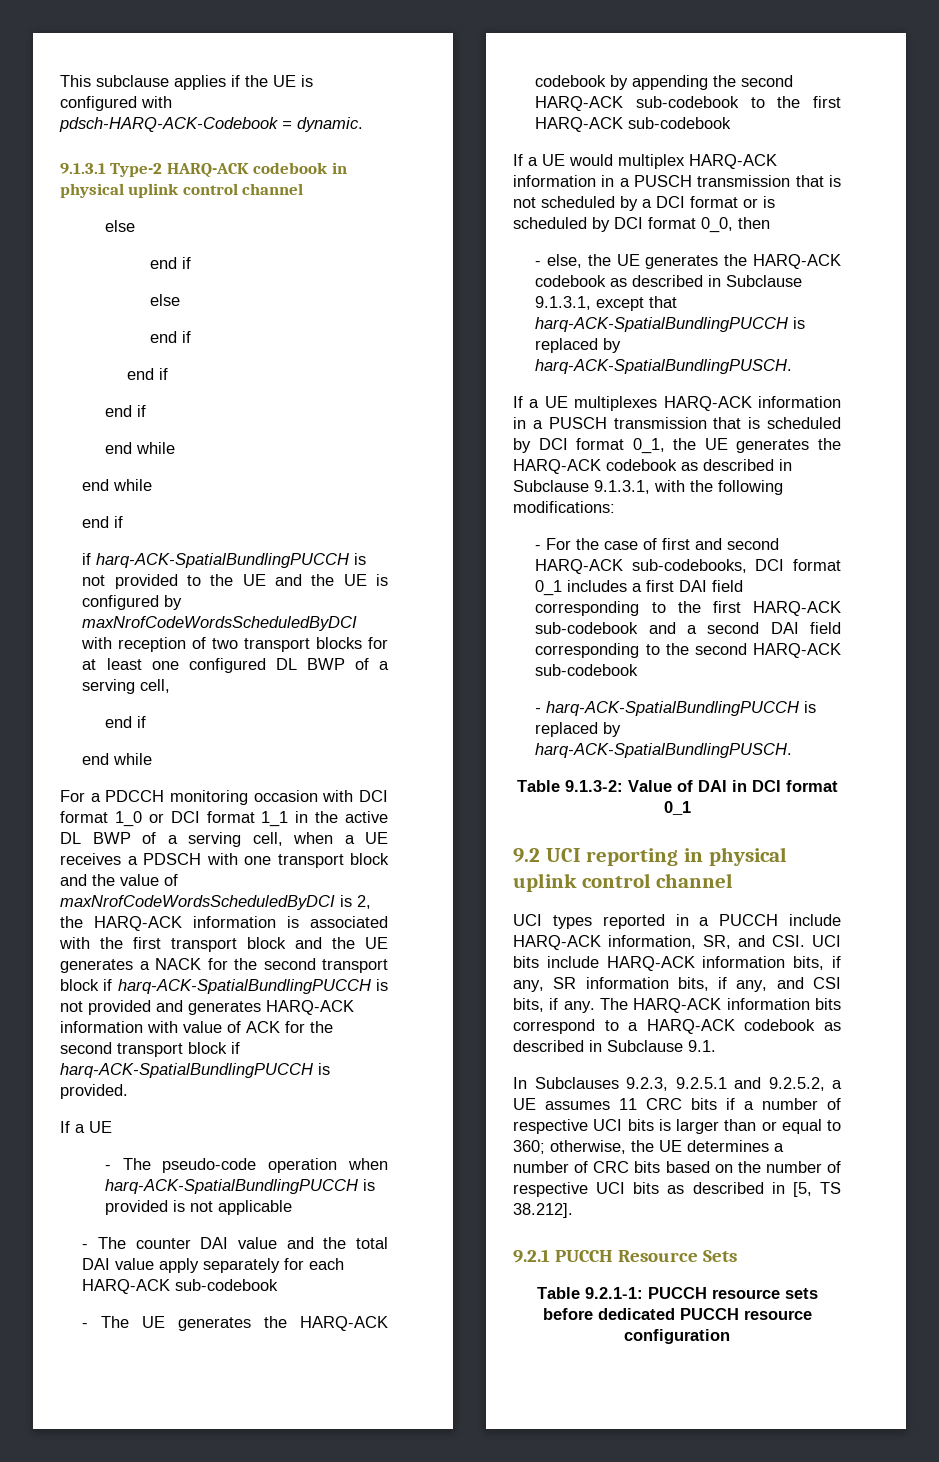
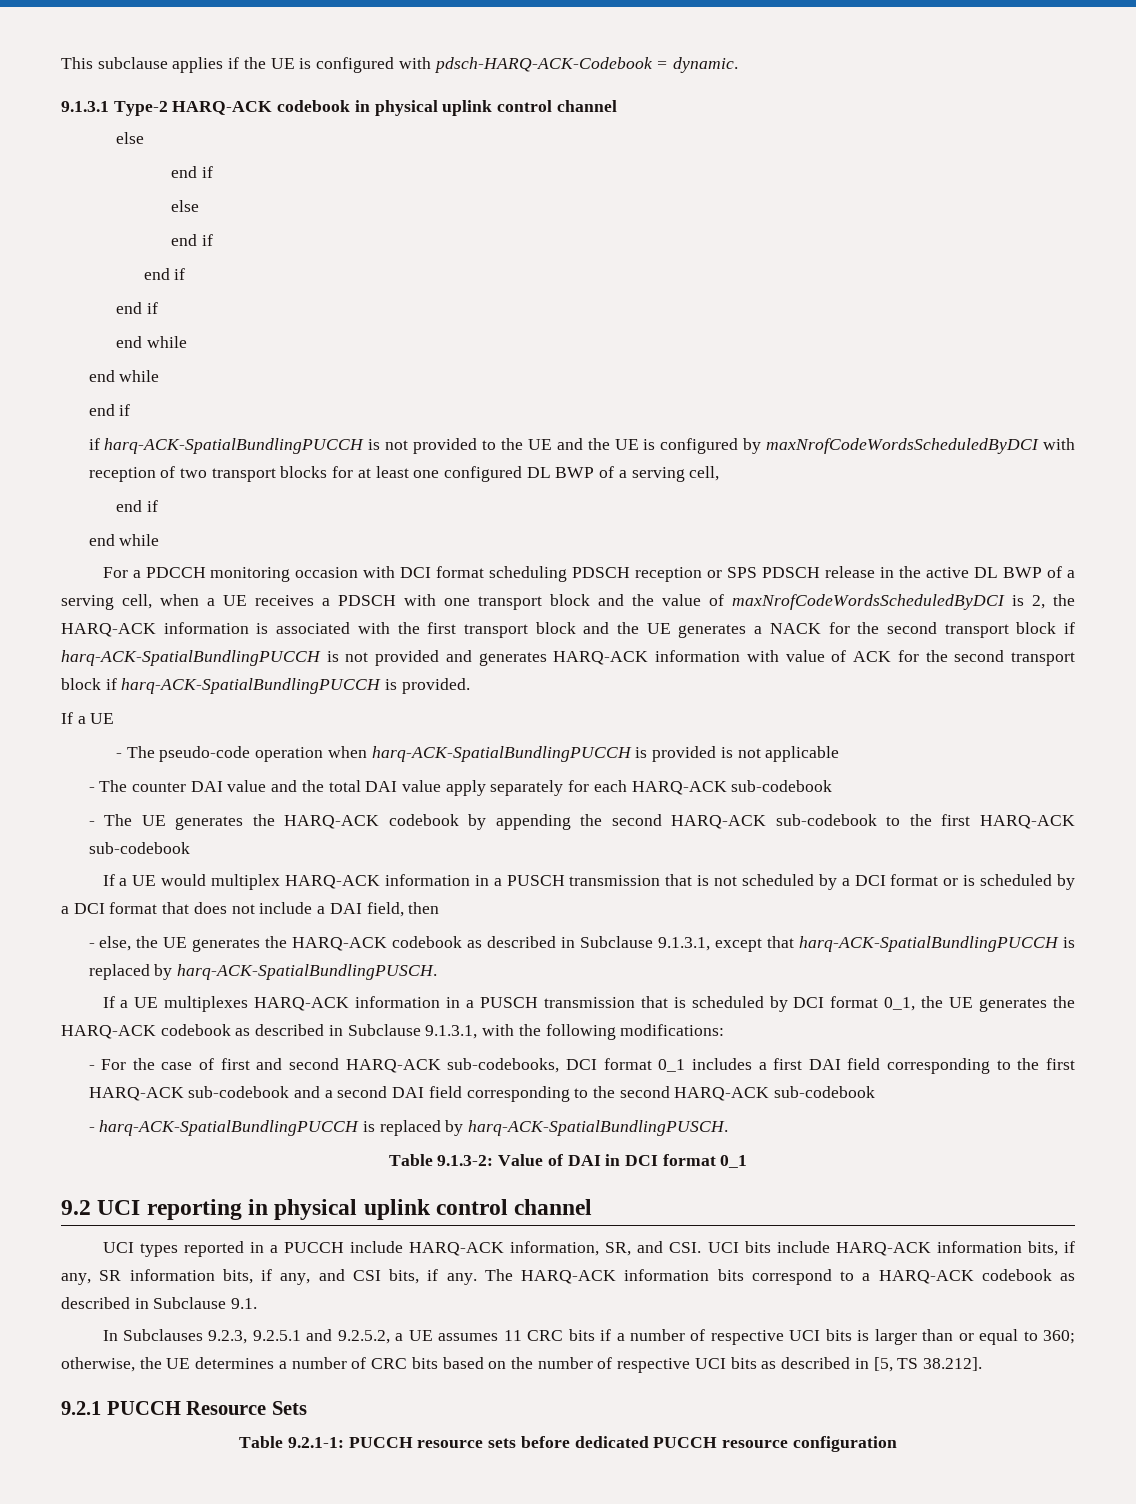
- For a PDCCH monitoring occasion with DCI format 1_0 or DCI format 1_1 in the active DL BWP of a serving cell, when a UE receives a PDSCH with one transport block and the value of maxNrofCodeWordsScheduledByDCI is 2, the HARQ-ACK information is associated with the first transport block and the UE generates a NACK for the second transport block if harq-ACK-SpatialBundlingPUCCH is not provided and generates HARQ-ACK information with value of ACK for the second transport block if harq-ACK-SpatialBundlingPUCCH is provided.
+ For a PDCCH monitoring occasion with DCI format scheduling PDSCH reception or SPS PDSCH release in the active DL BWP of a serving cell, when a UE receives a PDSCH with one transport block and the value of maxNrofCodeWordsScheduledByDCI is 2, the HARQ-ACK information is associated with the first transport block and the UE generates a NACK for the second transport block if harq-ACK-SpatialBundlingPUCCH is not provided and generates HARQ-ACK information with value of ACK for the second transport block if harq-ACK-SpatialBundlingPUCCH is provided.
- If a UE would multiplex HARQ-ACK information in a PUSCH transmission that is not scheduled by a DCI format or is scheduled by DCI format 0_0, then
+ If a UE would multiplex HARQ-ACK information in a PUSCH transmission that is not scheduled by a DCI format or is scheduled by a DCI format that does not include a DAI field, then

